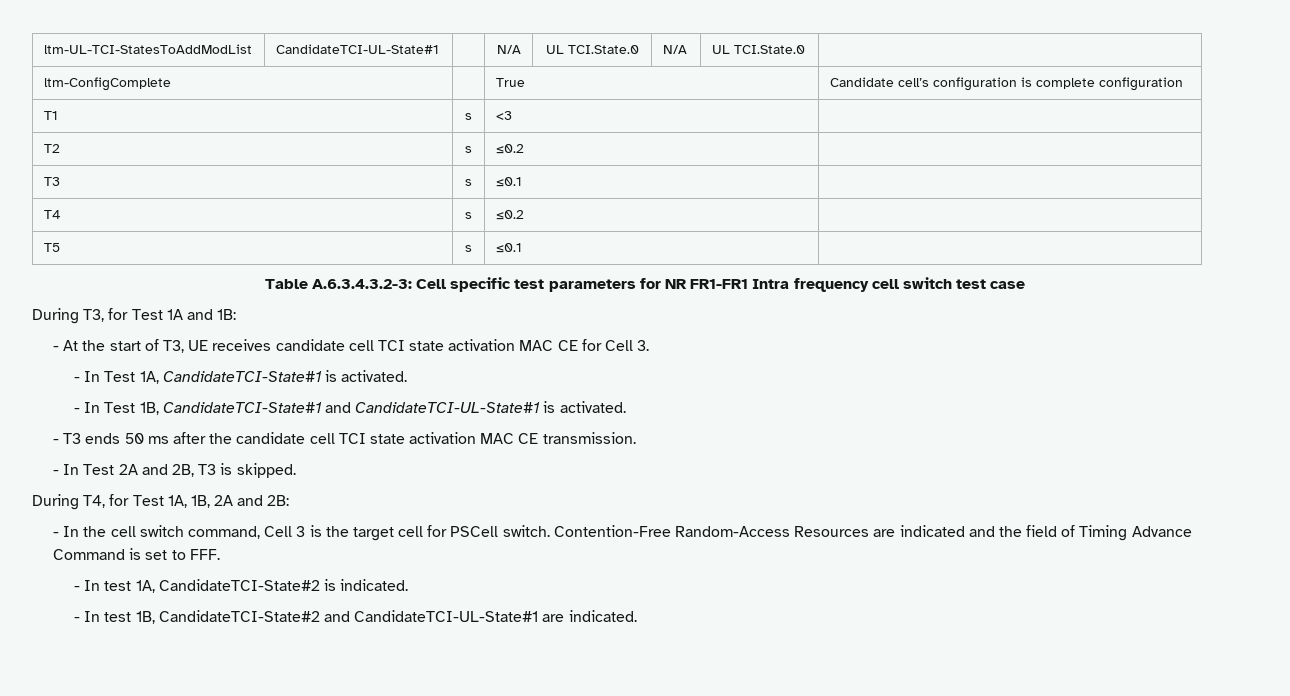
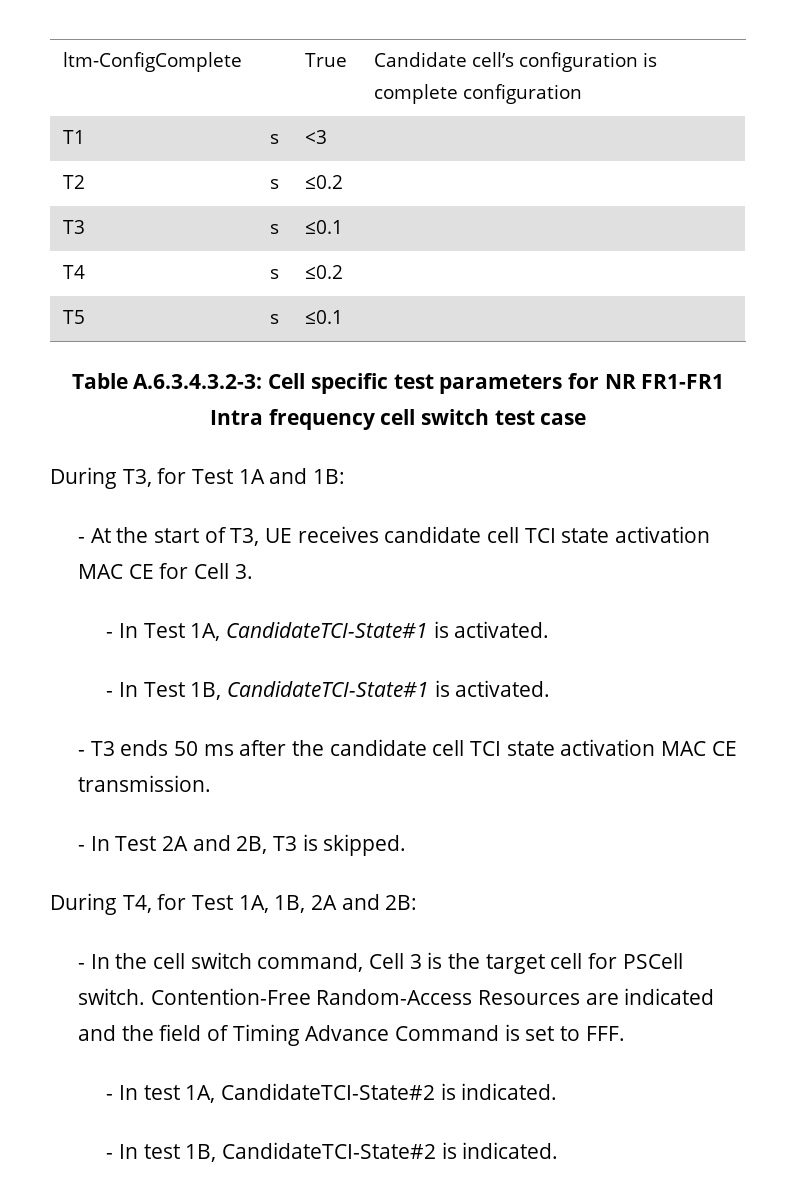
- ltm-UL-TCI-StatesToAddModList | CandidateTCI-UL-State#1 | | N/A | UL TCI.State.0 | N/A | UL TCI.State.0 |
- - In Test 1B, CandidateTCI-State#1 and CandidateTCI-UL-State#1 is activated.
+ - In Test 1B, CandidateTCI-State#1 is activated.
- - In test 1B, CandidateTCI-State#2 and CandidateTCI-UL-State#1 are indicated.
+ - In test 1B, CandidateTCI-State#2 is indicated.

